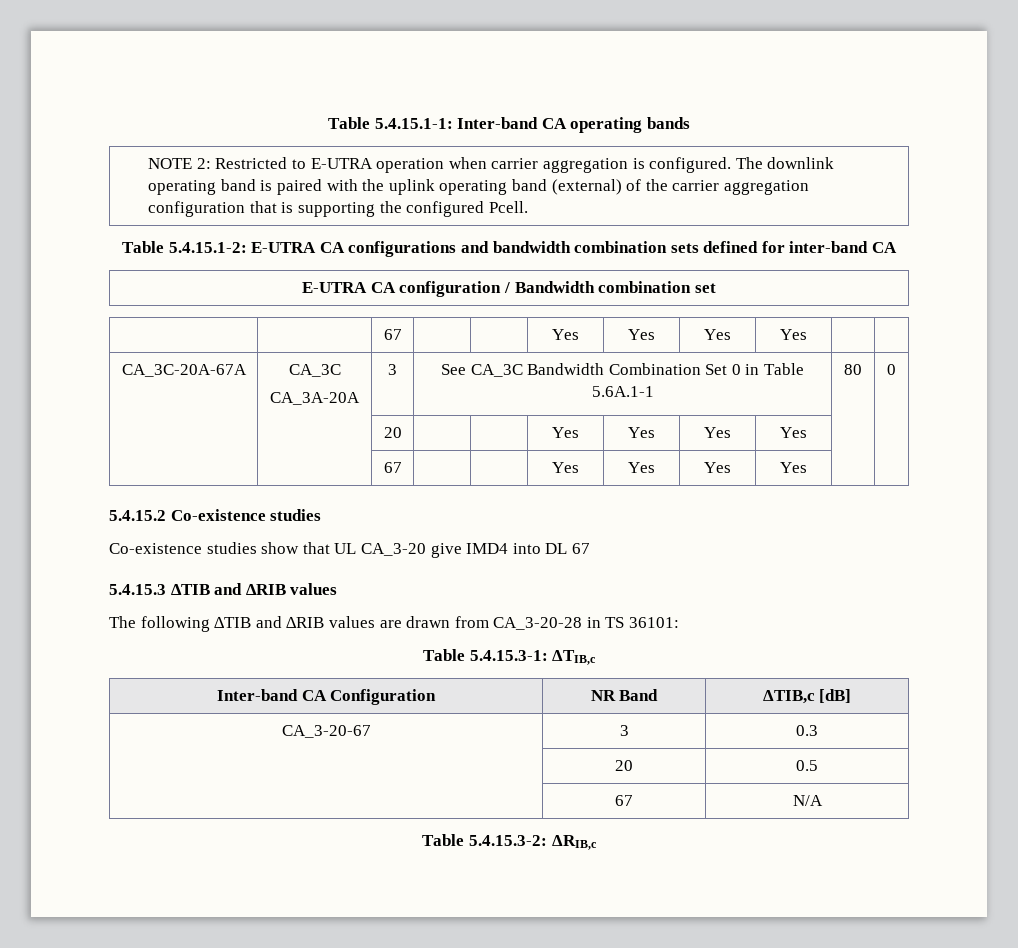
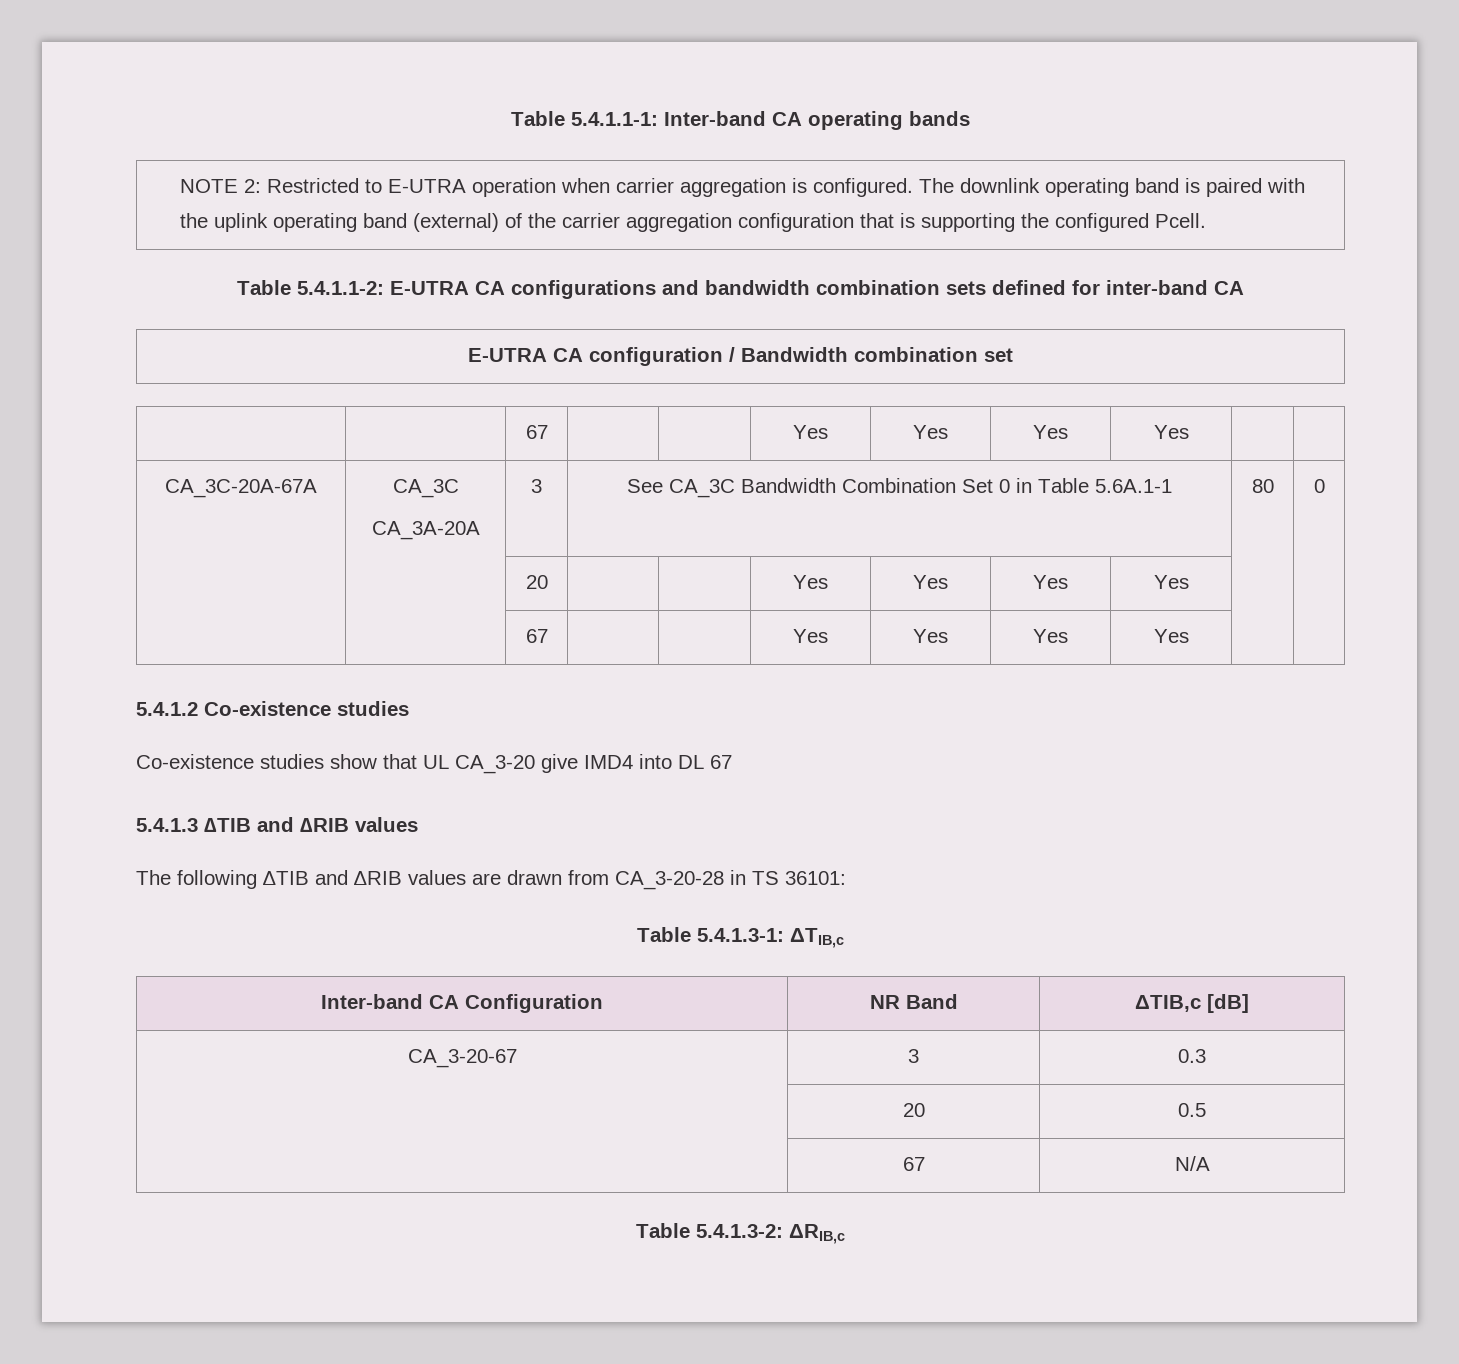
- Table 5.4.15.1-1: Inter-band CA operating bands
+ Table 5.4.1.1-1: Inter-band CA operating bands
- Table 5.4.15.1-2: E-UTRA CA configurations and bandwidth combination sets defined for inter-band CA
+ Table 5.4.1.1-2: E-UTRA CA configurations and bandwidth combination sets defined for inter-band CA
- 5.4.15.2 Co-existence studies
+ 5.4.1.2 Co-existence studies
- 5.4.15.3 ∆TIB and ∆RIB values
+ 5.4.1.3 ∆TIB and ∆RIB values
- Table 5.4.15.3-1: ΔTIB,c
+ Table 5.4.1.3-1: ΔTIB,c
- Table 5.4.15.3-2: ΔRIB,c
+ Table 5.4.1.3-2: ΔRIB,c

